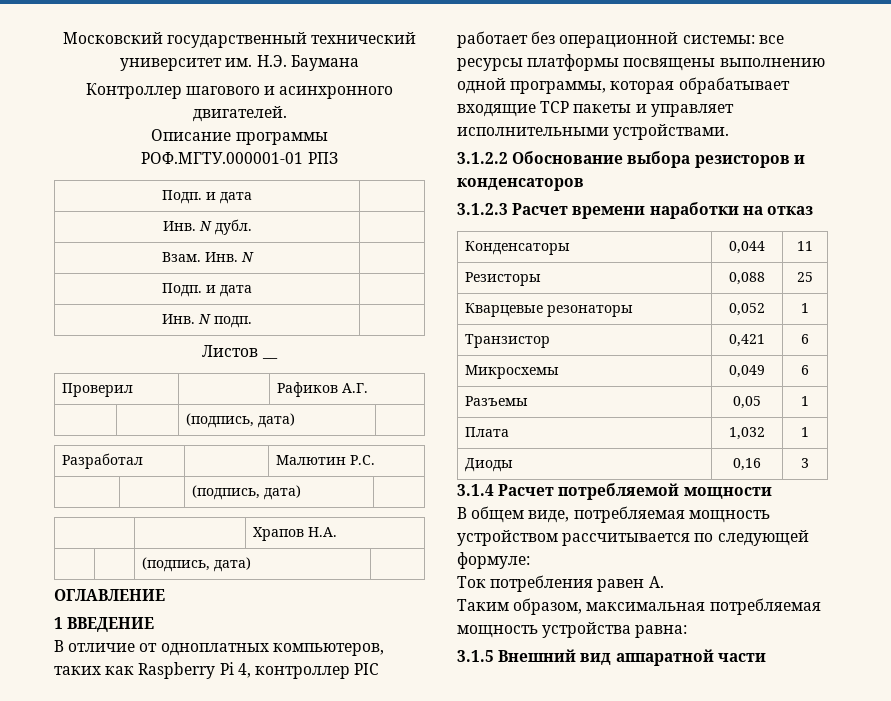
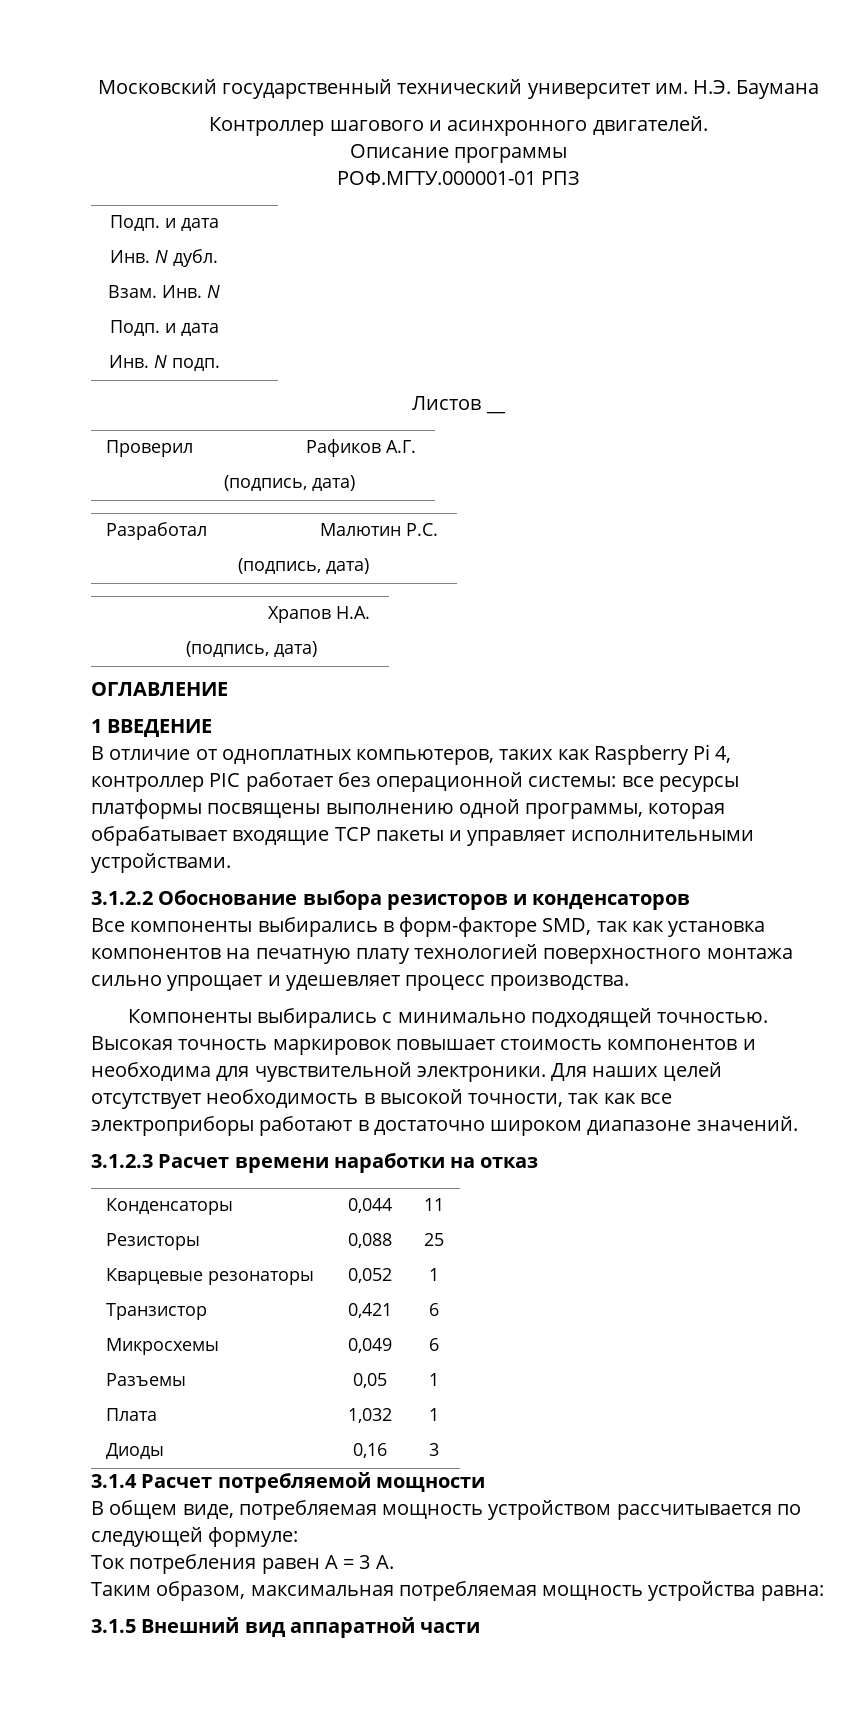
+ Все компоненты выбирались в форм-факторе SMD, так как установка компонентов на печатную плату технологией поверхностного монтажа сильно упрощает и удешевляет процесс производства.
+ Компоненты выбирались с минимально подходящей точностью. Высокая точность маркировок повышает стоимость компонентов и необходима для чувствительной электроники. Для наших целей отсутствует необходимость в высокой точности, так как все электроприборы работают в достаточно широком диапазоне значений.
- Ток потребления равен А.
+ Ток потребления равен А = 3 А.

